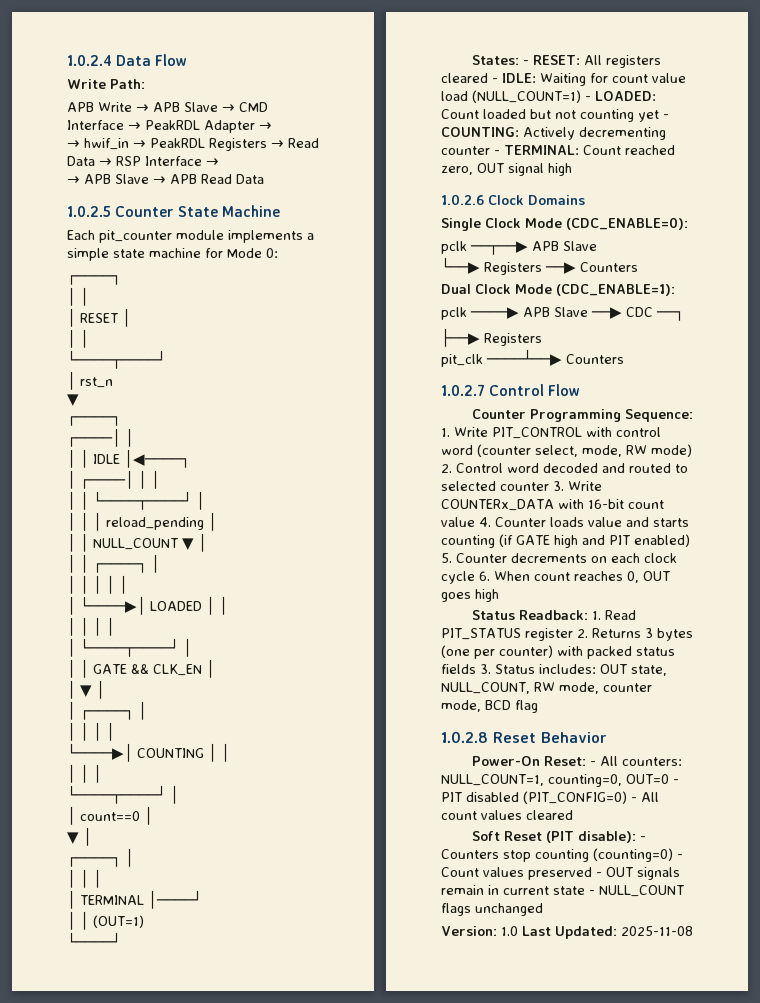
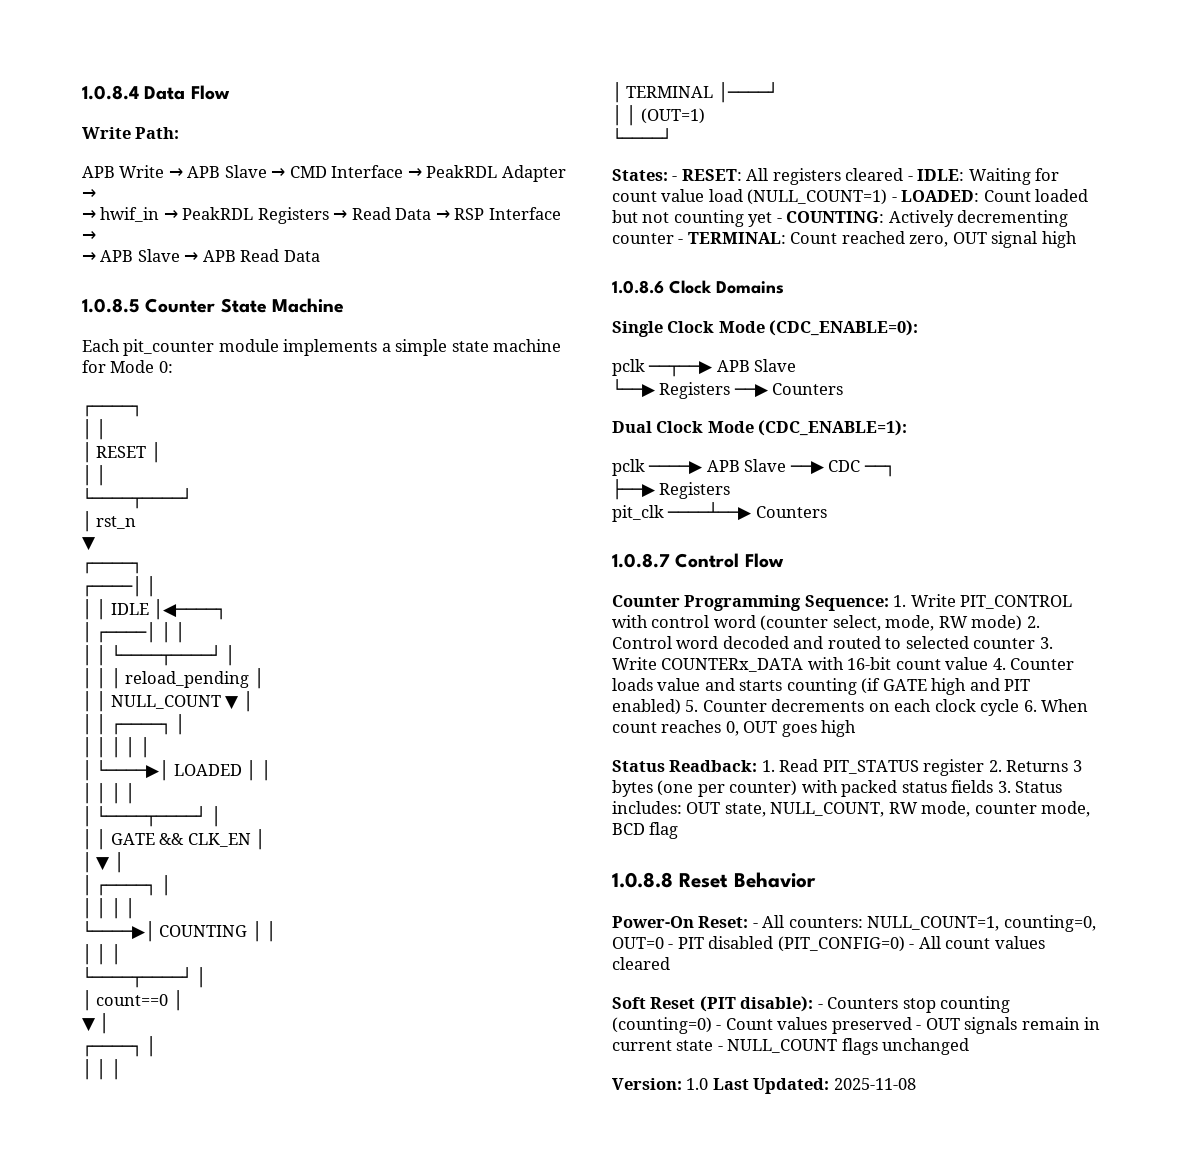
- 1.0.2.4 Data Flow
+ 1.0.8.4 Data Flow
- 1.0.2.5 Counter State Machine
+ 1.0.8.5 Counter State Machine
- 1.0.2.6 Clock Domains
+ 1.0.8.6 Clock Domains
- 1.0.2.7 Control Flow
+ 1.0.8.7 Control Flow
- 1.0.2.8 Reset Behavior
+ 1.0.8.8 Reset Behavior

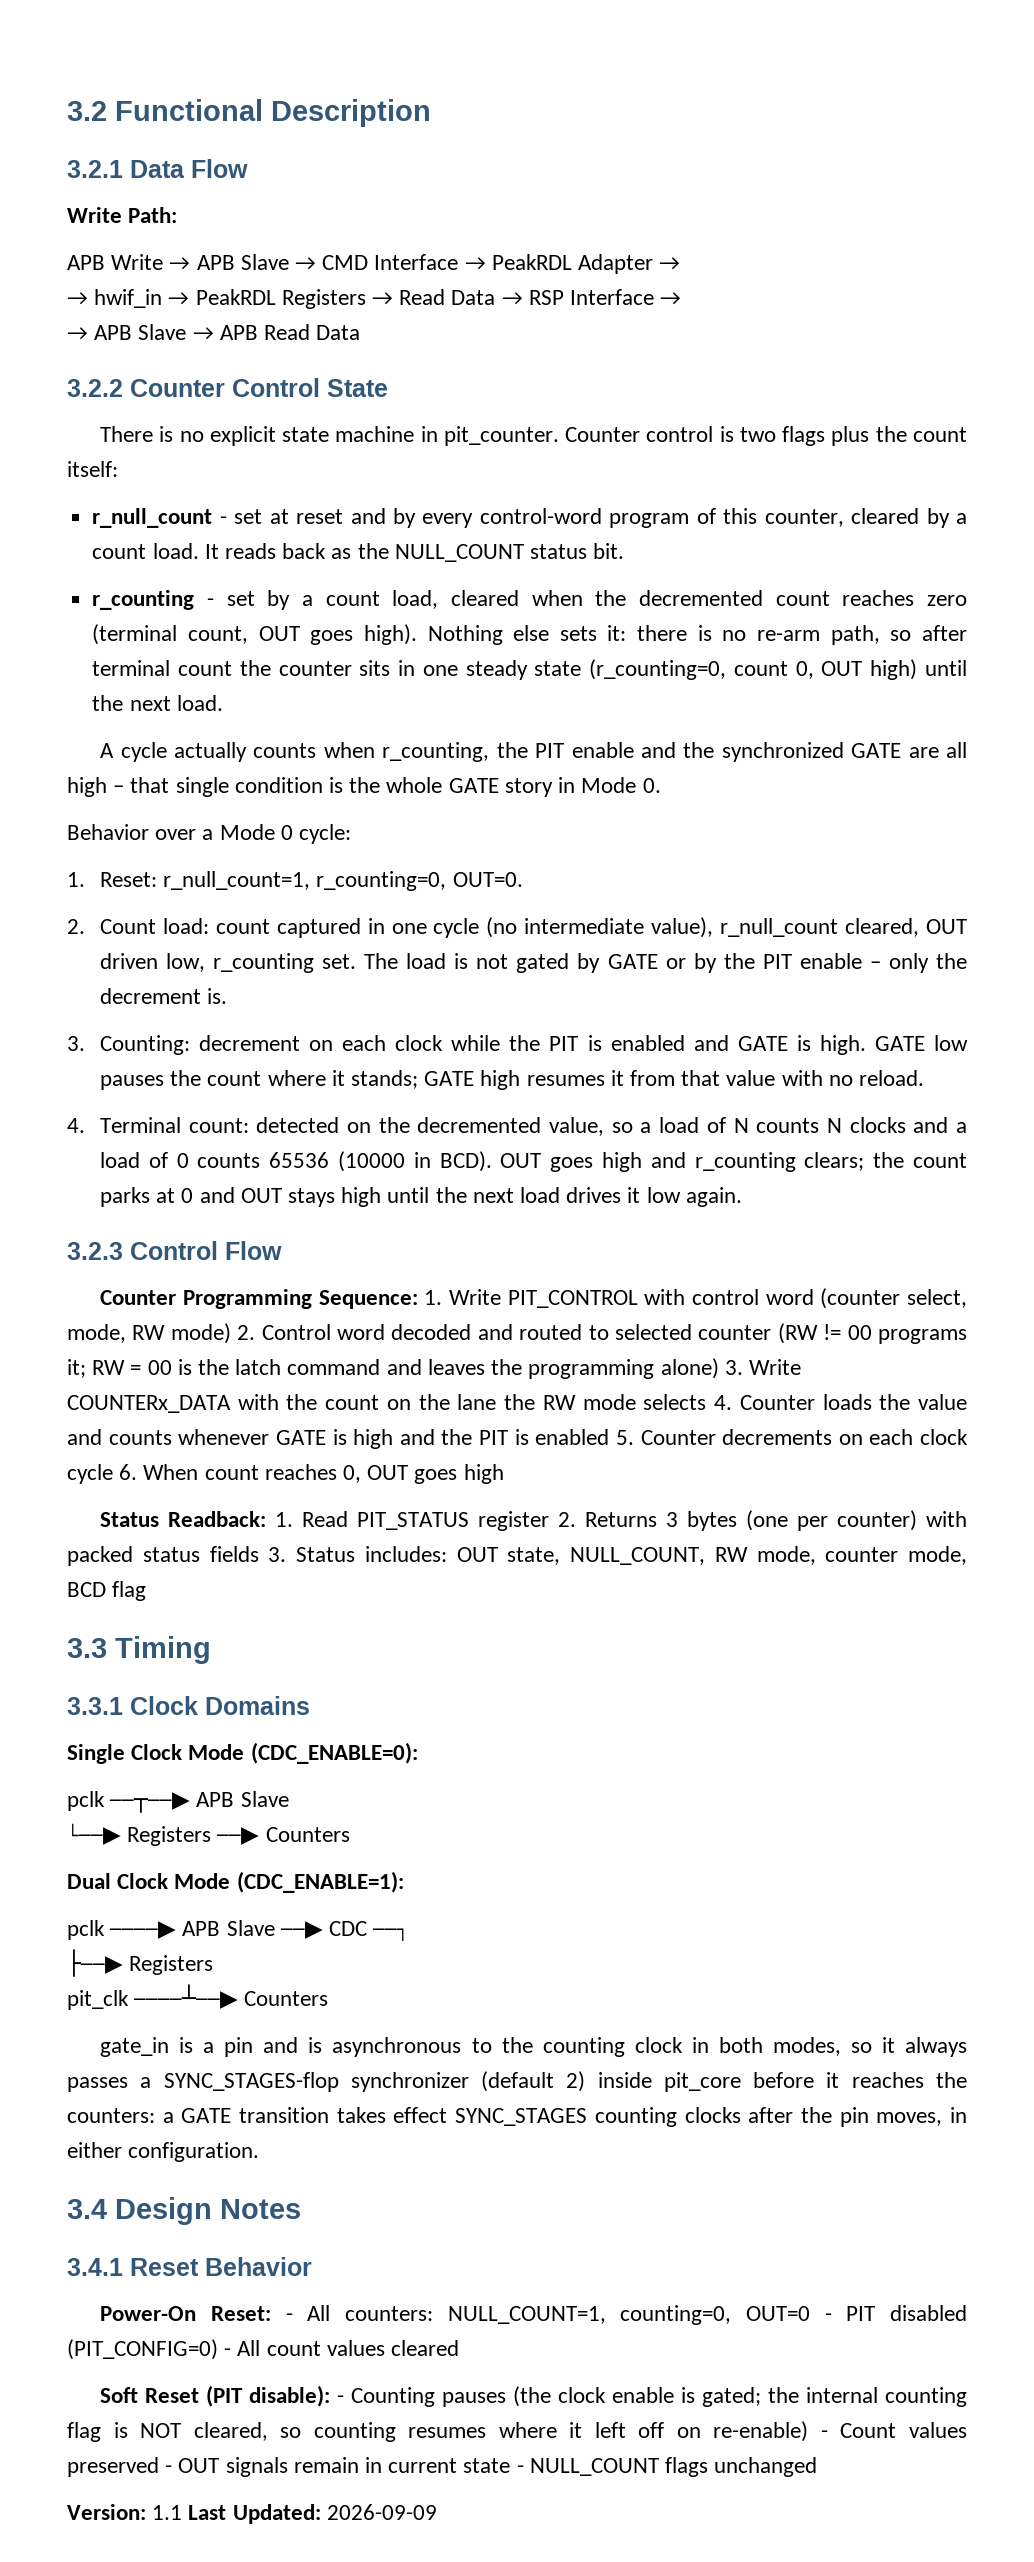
- 1.0.8.4 Data Flow
+ 3.2 Functional Description
+ 3.2.1 Data Flow
- 1.0.8.5 Counter State Machine
- Each pit_counter module implements a simple state machine for Mode 0:
- ┌────┐
- │ │
- │ RESET │
- │ │
- └────┬────┘
- │ rst_n
- ▼
- ┌────┐
- ┌────│ │
- │ │ IDLE │◀────┐
- │ ┌────│ │ │
- │ │ └────┬────┘ │
- │ │ │ reload_pending │
- │ │ NULL_COUNT ▼ │
- │ │ ┌────┐ │
- │ │ │ │ │
- │ └────▶│ LOADED │ │
- │ │ │ │
- │ └────┬────┘ │
- │ │ GATE && CLK_EN │
- │ ▼ │
- │ ┌────┐ │
- │ │ │ │
- └────▶│ COUNTING │ │
- │ │ │
- └────┬────┘ │
- │ count==0 │
- ▼ │
- ┌────┐ │
- │ │ │
- │ TERMINAL │────┘
- │ │ (OUT=1)
- └────┘
- States: - RESET: All registers cleared - IDLE: Waiting for count value load (NULL_COUNT=1) - LOADED: Count loaded but not counting yet - COUNTING: Actively decrementing counter - TERMINAL: Count reached zero, OUT signal high
- 1.0.8.6 Clock Domains
- Single Clock Mode (CDC_ENABLE=0):
- pclk ──┬──▶ APB Slave
- └──▶ Registers ──▶ Counters
- Dual Clock Mode (CDC_ENABLE=1):
- pclk ────▶ APB Slave ──▶ CDC ──┐
- ├──▶ Registers
- pit_clk ────┴──▶ Counters
- 1.0.8.7 Control Flow
+ 3.2.2 Counter Control State
+ There is no explicit state machine in pit_counter. Counter control is two flags plus the count itself:
+ r_null_count - set at reset and by every control-word program of this counter, cleared by a count load. It reads back as the NULL_COUNT status bit.
+ r_counting - set by a count load, cleared when the decremented count reaches zero (terminal count, OUT goes high). Nothing else sets it: there is no re-arm path, so after terminal count the counter sits in one steady state (r_counting=0, count 0, OUT high) until the next load.
+ A cycle actually counts when r_counting, the PIT enable and the synchronized GATE are all high – that single condition is the whole GATE story in Mode 0.
+ Behavior over a Mode 0 cycle:
+ 1. Reset: r_null_count=1, r_counting=0, OUT=0.
+ 2. Count load: count captured in one cycle (no intermediate value), r_null_count cleared, OUT driven low, r_counting set. The load is not gated by GATE or by the PIT enable – only the decrement is.
+ 3. Counting: decrement on each clock while the PIT is enabled and GATE is high. GATE low pauses the count where it stands; GATE high resumes it from that value with no reload.
+ 4. Terminal count: detected on the decremented value, so a load of N counts N clocks and a load of 0 counts 65536 (10000 in BCD). OUT goes high and r_counting clears; the count parks at 0 and OUT stays high until the next load drives it low again.
+ 3.2.3 Control Flow
- Counter Programming Sequence: 1. Write PIT_CONTROL with control word (counter select, mode, RW mode) 2. Control word decoded and routed to selected counter 3. Write COUNTERx_DATA with 16-bit count value 4. Counter loads value and starts counting (if GATE high and PIT enabled) 5. Counter decrements on each clock cycle 6. When count reaches 0, OUT goes high
+ Counter Programming Sequence: 1. Write PIT_CONTROL with control word (counter select, mode, RW mode) 2. Control word decoded and routed to selected counter (RW != 00 programs it; RW = 00 is the latch command and leaves the programming alone) 3. Write COUNTERx_DATA with the count on the lane the RW mode selects 4. Counter loads the value and counts whenever GATE is high and the PIT is enabled 5. Counter decrements on each clock cycle 6. When count reaches 0, OUT goes high
- 1.0.8.8 Reset Behavior
+ 3.3 Timing
+ 3.3.1 Clock Domains
+ Single Clock Mode (CDC_ENABLE=0):
+ pclk ──┬──▶ APB Slave
+ └──▶ Registers ──▶ Counters
+ Dual Clock Mode (CDC_ENABLE=1):
+ pclk ────▶ APB Slave ──▶ CDC ──┐
+ ├──▶ Registers
+ pit_clk ────┴──▶ Counters
+ gate_in is a pin and is asynchronous to the counting clock in both modes, so it always passes a SYNC_STAGES-flop synchronizer (default 2) inside pit_core before it reaches the counters: a GATE transition takes effect SYNC_STAGES counting clocks after the pin moves, in either configuration.
+ 3.4 Design Notes
+ 3.4.1 Reset Behavior
- Soft Reset (PIT disable): - Counters stop counting (counting=0) - Count values preserved - OUT signals remain in current state - NULL_COUNT flags unchanged
+ Soft Reset (PIT disable): - Counting pauses (the clock enable is gated; the internal counting flag is NOT cleared, so counting resumes where it left off on re-enable) - Count values preserved - OUT signals remain in current state - NULL_COUNT flags unchanged
- Version: 1.0 Last Updated: 2025-11-08
+ Version: 1.1 Last Updated: 2026-09-09

